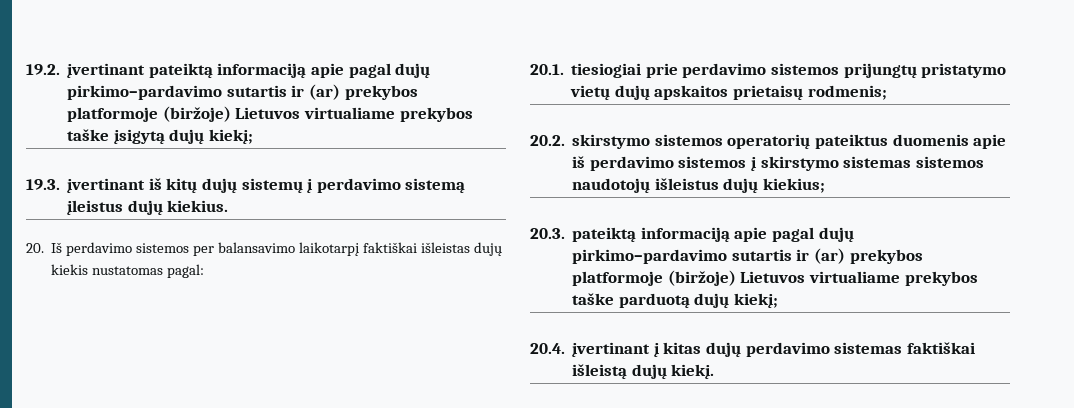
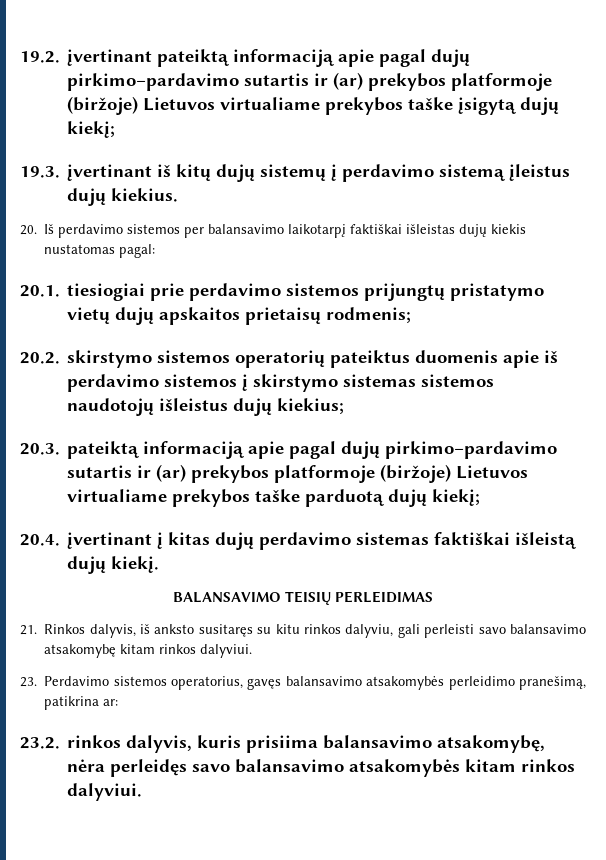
+ BALANSAVIMO TEISIŲ PERLEIDIMAS
+ 21. Rinkos dalyvis, iš anksto susitaręs su kitu rinkos dalyviu, gali perleisti savo balansavimo atsakomybę kitam rinkos dalyviui.
+ 23. Perdavimo sistemos operatorius, gavęs balansavimo atsakomybės perleidimo pranešimą, patikrina ar:
+ 23.2. rinkos dalyvis, kuris prisiima balansavimo atsakomybę, nėra perleidęs savo balansavimo atsakomybės kitam rinkos dalyviui.

